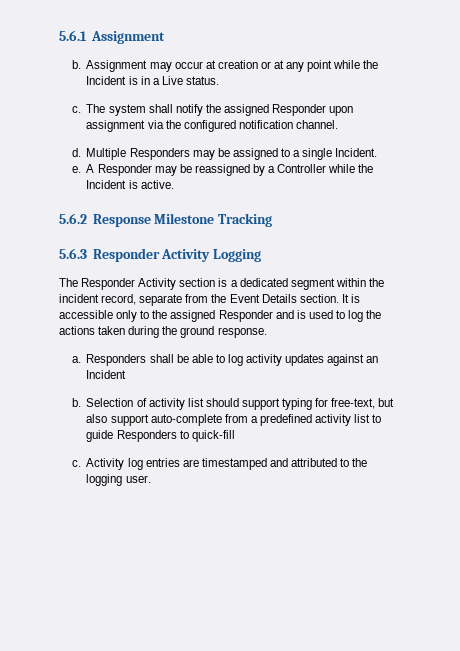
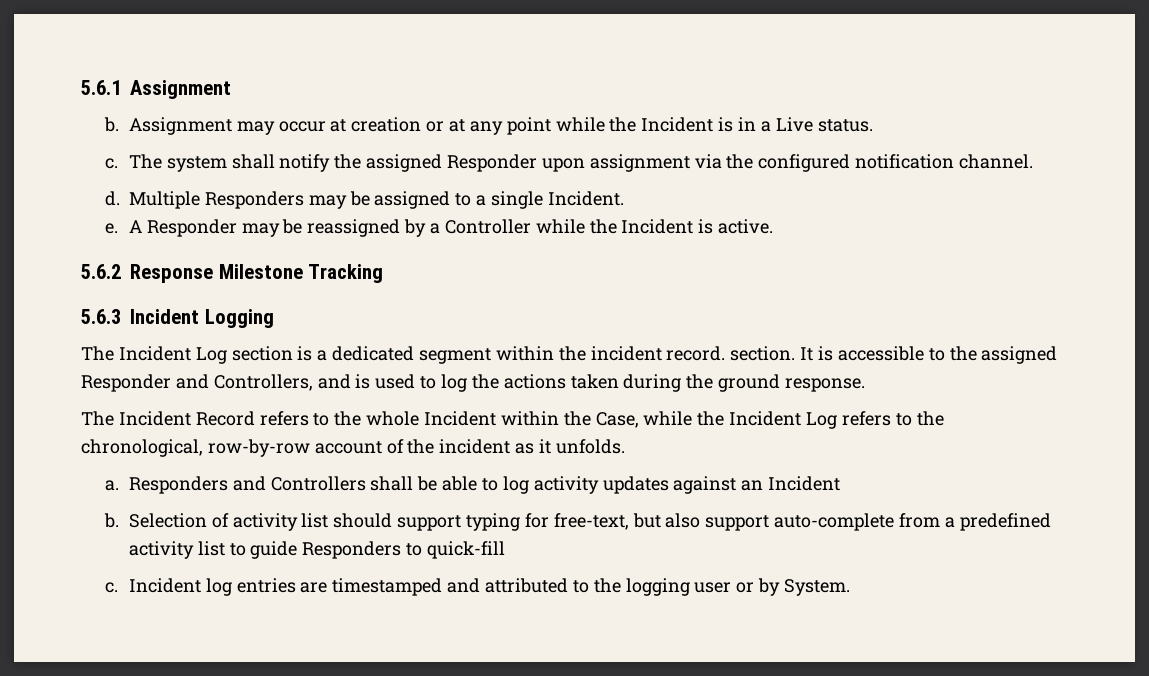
- 5.6.3 Responder Activity Logging
+ 5.6.3 Incident Logging
- The Responder Activity section is a dedicated segment within the incident record, separate from the Event Details section.
+ The Incident Log section is a dedicated segment within the incident record. section.
- It is accessible only to the assigned Responder and is used to log the actions taken during the ground response.
+ It is accessible to the assigned Responder and Controllers, and is used to log the actions taken during the ground response.
+ The Incident Record refers to the whole Incident within the Case, while the Incident Log refers to the chronological, row-by-row account of the incident as it unfolds.
- Responders shall be able to log activity updates against an Incident
+ Responders and Controllers shall be able to log activity updates against an Incident
- Activity log entries are timestamped and attributed to the logging user.
+ Incident log entries are timestamped and attributed to the logging user or by System.

